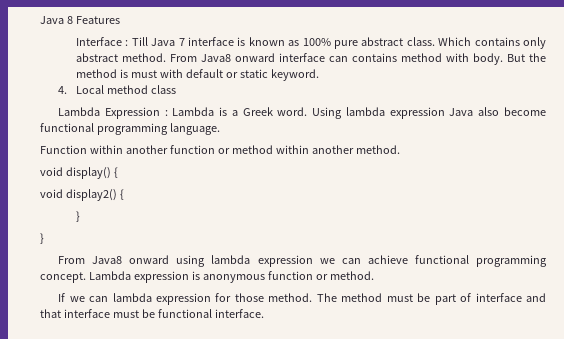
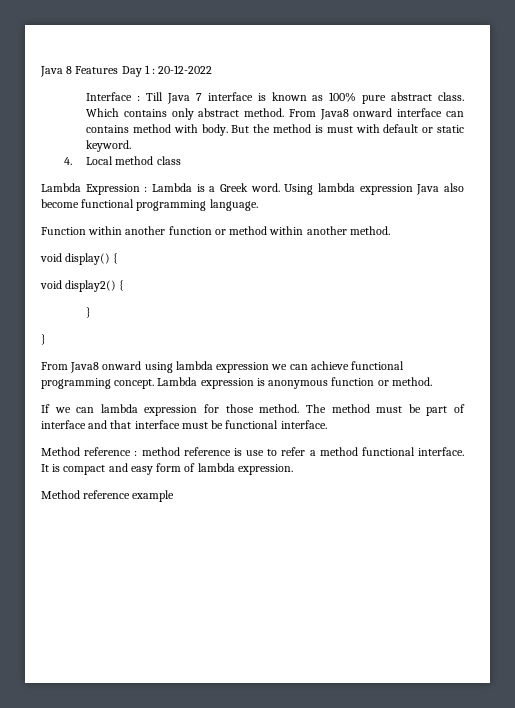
- Java 8 Features
+ Java 8 Features Day 1 : 20-12-2022
+ Method reference : method reference is use to refer a method functional interface. It is compact and easy form of lambda expression.
+ Method reference example

